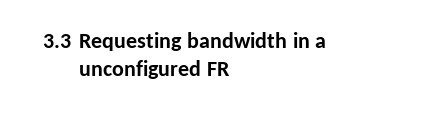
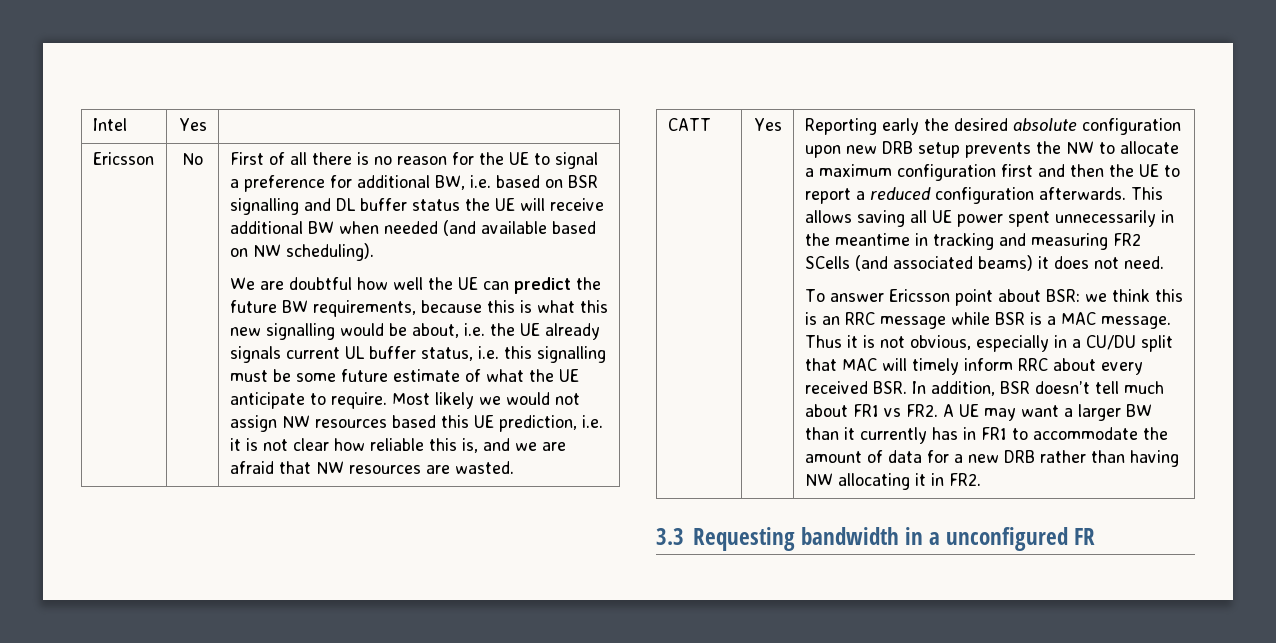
+ Intel | Yes |
+ Ericsson | No | First of all there is no reason for the UE to signal a preference for additional BW, i.e. based on BSR signalling and DL buffer status the UE will receive additional BW when needed (and available based on NW scheduling).
+ We are doubtful how well the UE can predict the future BW requirements, because this is what this new signalling would be about, i.e. the UE already signals current UL buffer status, i.e. this signalling must be some future estimate of what the UE anticipate to require. Most likely we would not assign NW resources based this UE prediction, i.e. it is not clear how reliable this is, and we are afraid that NW resources are wasted.
+ CATT | Yes | Reporting early the desired absolute configuration upon new DRB setup prevents the NW to allocate a maximum configuration first and then the UE to report a reduced configuration afterwards. This allows saving all UE power spent unnecessarily in the meantime in tracking and measuring FR2 SCells (and associated beams) it does not need.
+ To answer Ericsson point about BSR: we think this is an RRC message while BSR is a MAC message. Thus it is not obvious, especially in a CU/DU split that MAC will timely inform RRC about every received BSR. In addition, BSR doesn’t tell much about FR1 vs FR2. A UE may want a larger BW than it currently has in FR1 to accommodate the amount of data for a new DRB rather than having NW allocating it in FR2.

